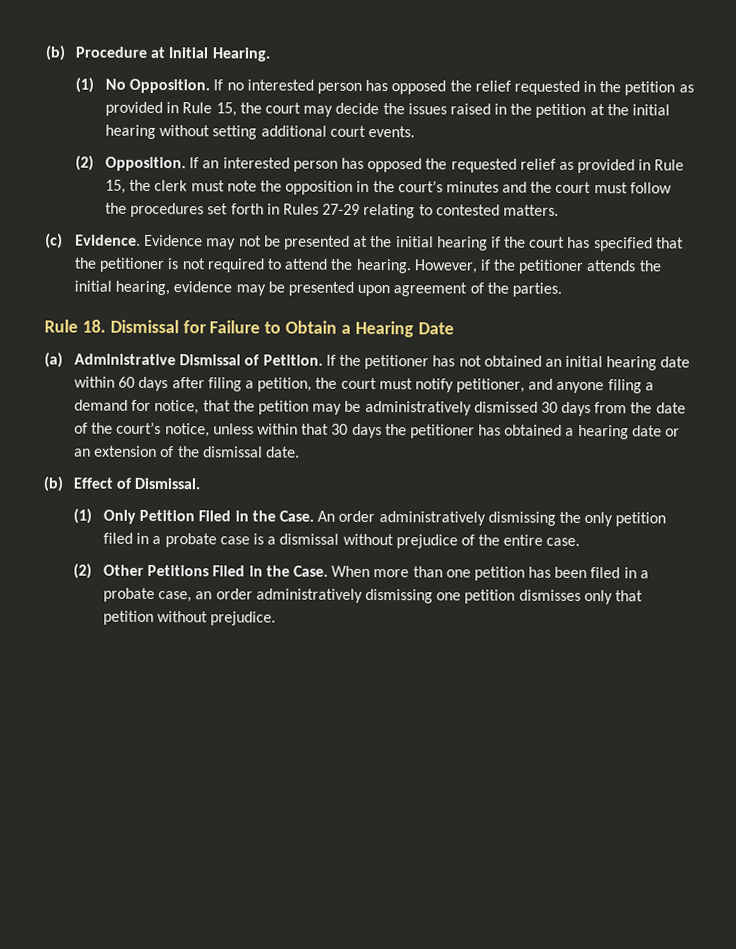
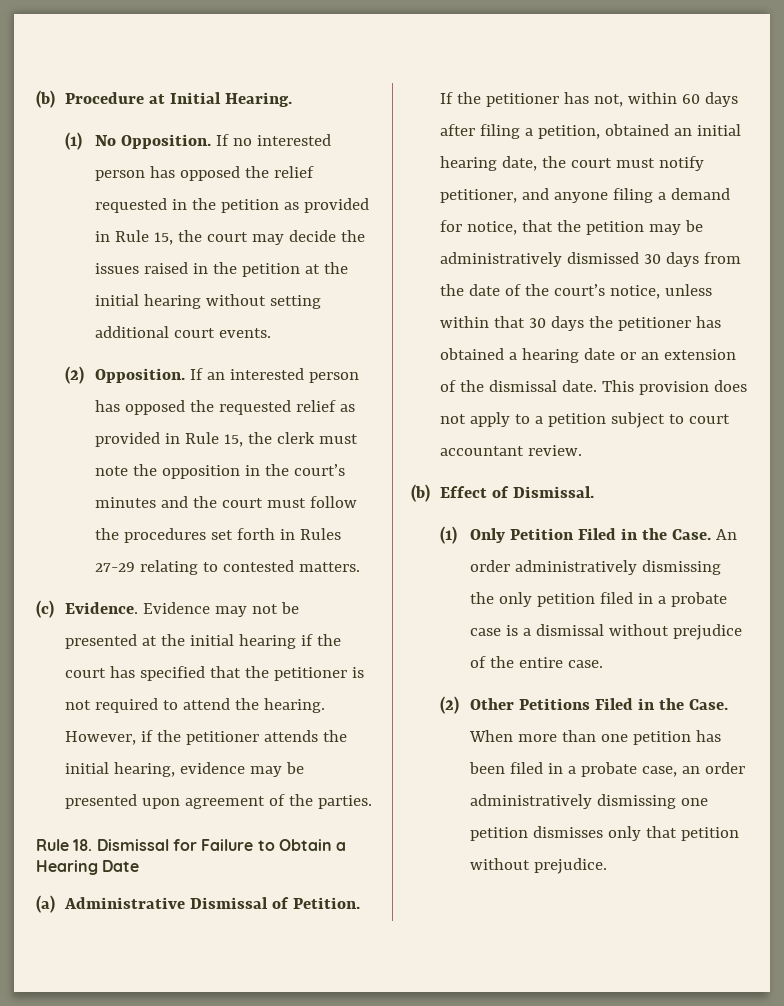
- If the petitioner has not obtained an initial hearing date within 60 days after filing a petition, the court must notify petitioner, and anyone filing a demand for notice, that the petition may be administratively dismissed 30 days from the date of the court’s notice, unless within that 30 days the petitioner has obtained a hearing date or an extension of the dismissal date.
+ If the petitioner has not, within 60 days after filing a petition, obtained an initial hearing date, the court must notify petitioner, and anyone filing a demand for notice, that the petition may be administratively dismissed 30 days from the date of the court’s notice, unless within that 30 days the petitioner has obtained a hearing date or an extension of the dismissal date. This provision does not apply to a petition subject to court accountant review.

